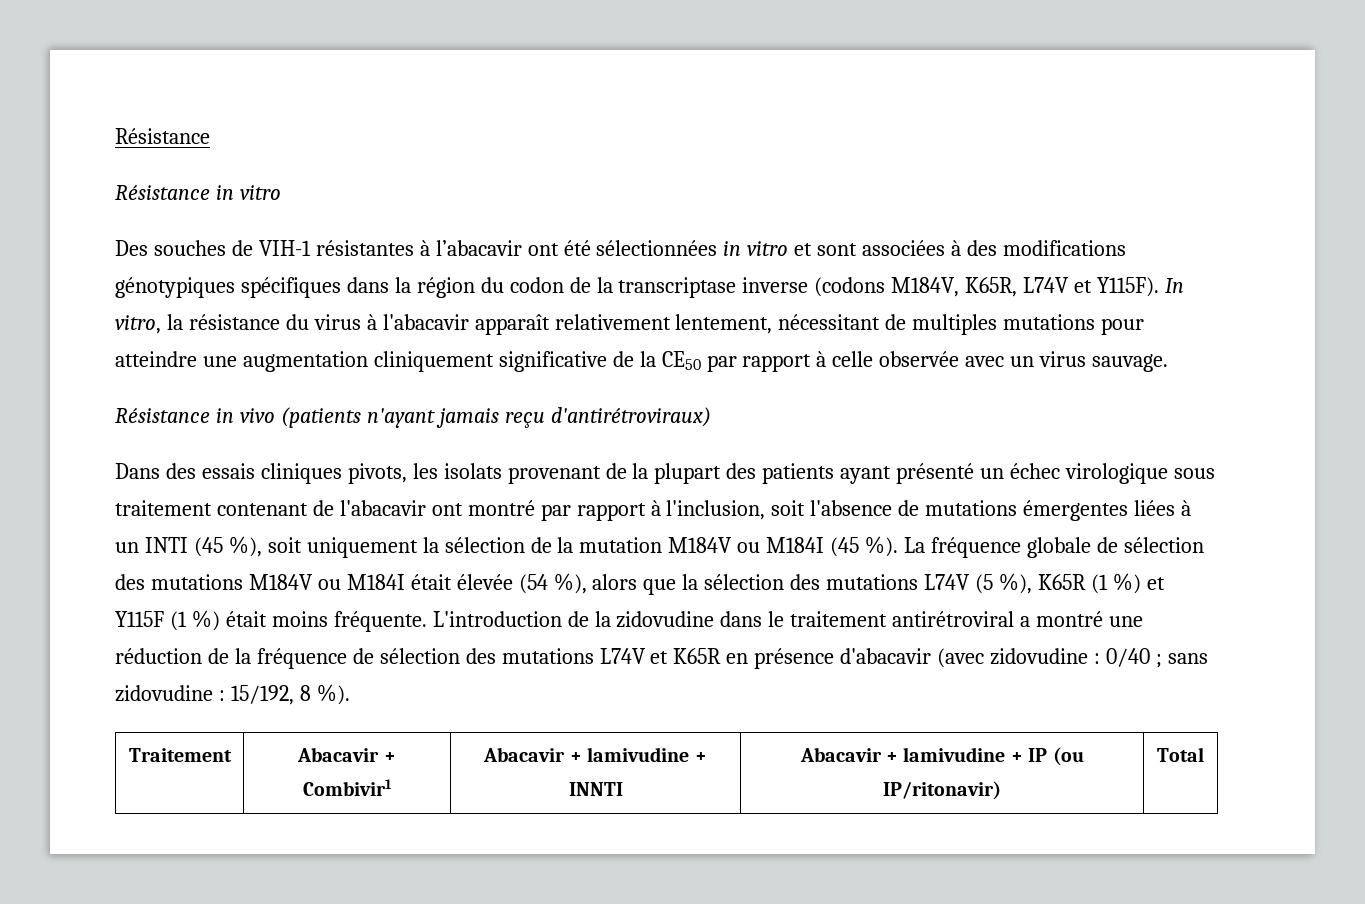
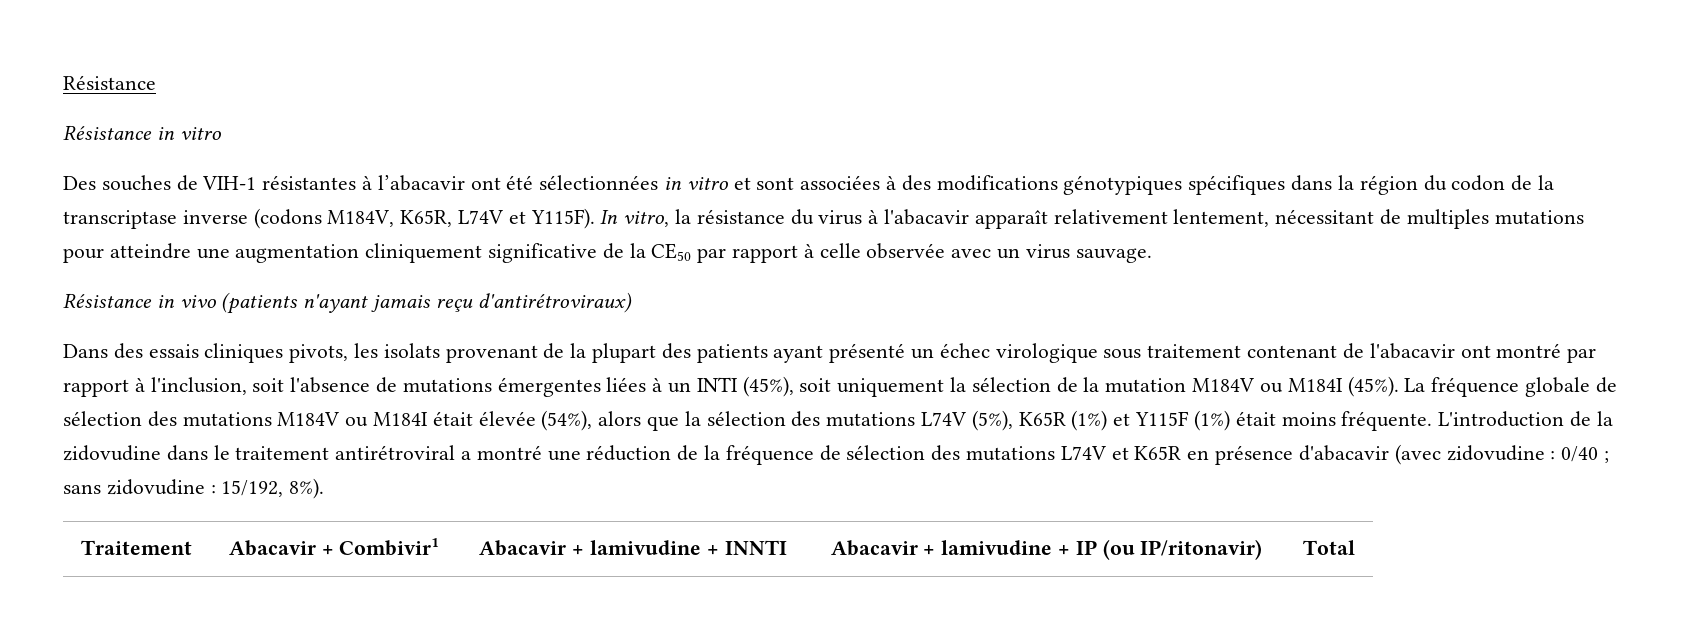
- Dans des essais cliniques pivots, les isolats provenant de la plupart des patients ayant présenté un échec virologique sous traitement contenant de l'abacavir ont montré par rapport à l'inclusion, soit l'absence de mutations émergentes liées à un INTI (45 %), soit uniquement la sélection de la mutation M184V ou M184I (45 %).
+ Dans des essais cliniques pivots, les isolats provenant de la plupart des patients ayant présenté un échec virologique sous traitement contenant de l'abacavir ont montré par rapport à l'inclusion, soit l'absence de mutations émergentes liées à un INTI (45%), soit uniquement la sélection de la mutation M184V ou M184I (45%).
- La fréquence globale de sélection des mutations M184V ou M184I était élevée (54 %), alors que la sélection des mutations L74V (5 %), K65R (1 %) et Y115F (1 %) était moins fréquente.
+ La fréquence globale de sélection des mutations M184V ou M184I était élevée (54%), alors que la sélection des mutations L74V (5%), K65R (1%) et Y115F (1%) était moins fréquente.
- L'introduction de la zidovudine dans le traitement antirétroviral a montré une réduction de la fréquence de sélection des mutations L74V et K65R en présence d'abacavir (avec zidovudine : 0/40 ; sans zidovudine : 15/192, 8 %).
+ L'introduction de la zidovudine dans le traitement antirétroviral a montré une réduction de la fréquence de sélection des mutations L74V et K65R en présence d'abacavir (avec zidovudine : 0/40 ; sans zidovudine : 15/192, 8%).

